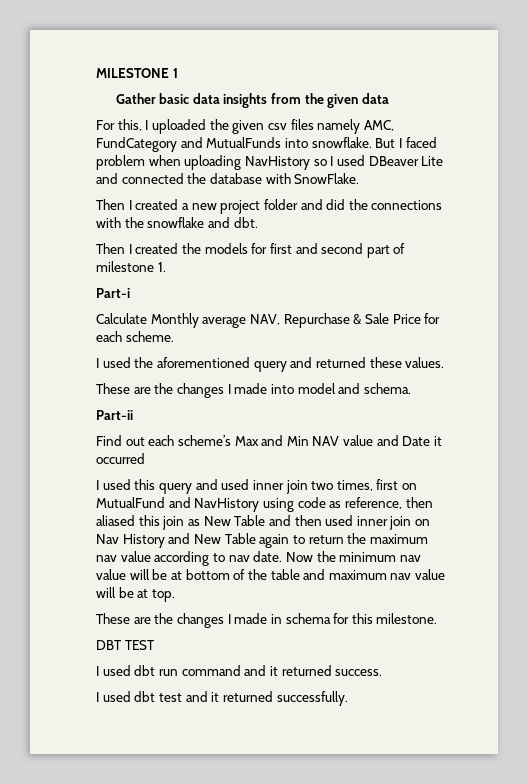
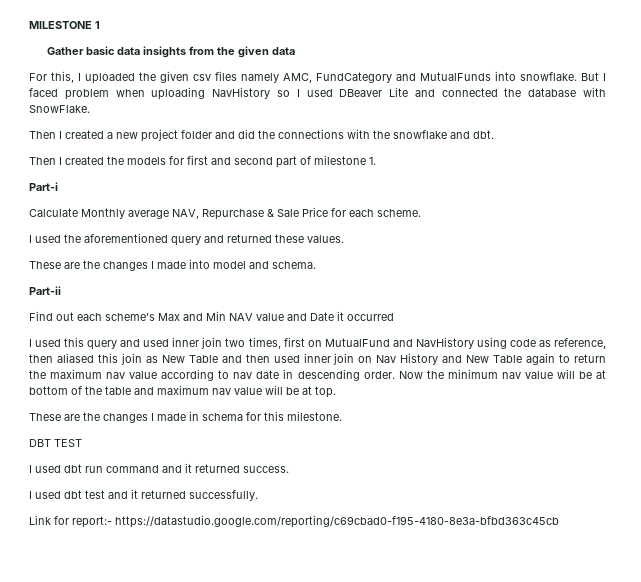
- I used this query and used inner join two times, first on MutualFund and NavHistory using code as reference, then aliased this join as New Table and then used inner join on Nav History and New Table again to return the maximum nav value according to nav date.
+ I used this query and used inner join two times, first on MutualFund and NavHistory using code as reference, then aliased this join as New Table and then used inner join on Nav History and New Table again to return the maximum nav value according to nav date in descending order.
+ Link for report:- https://datastudio.google.com/reporting/c69cbad0-f195-4180-8e3a-bfbd363c45cb

